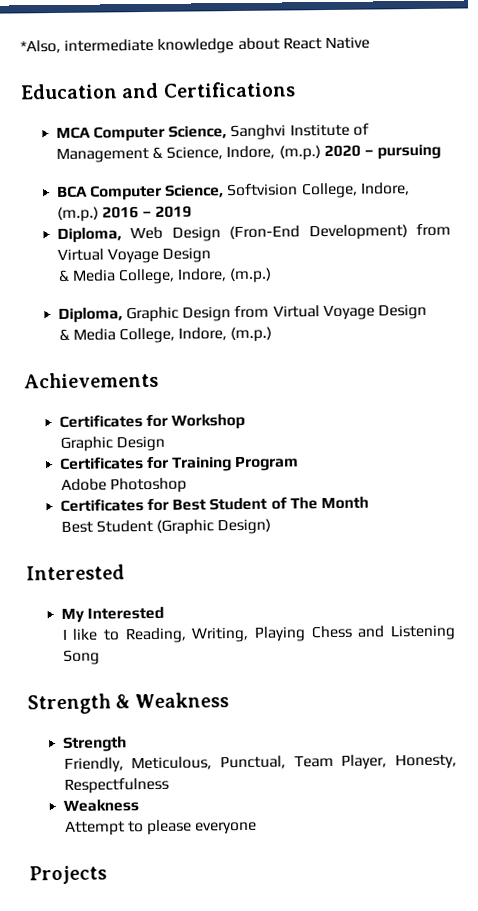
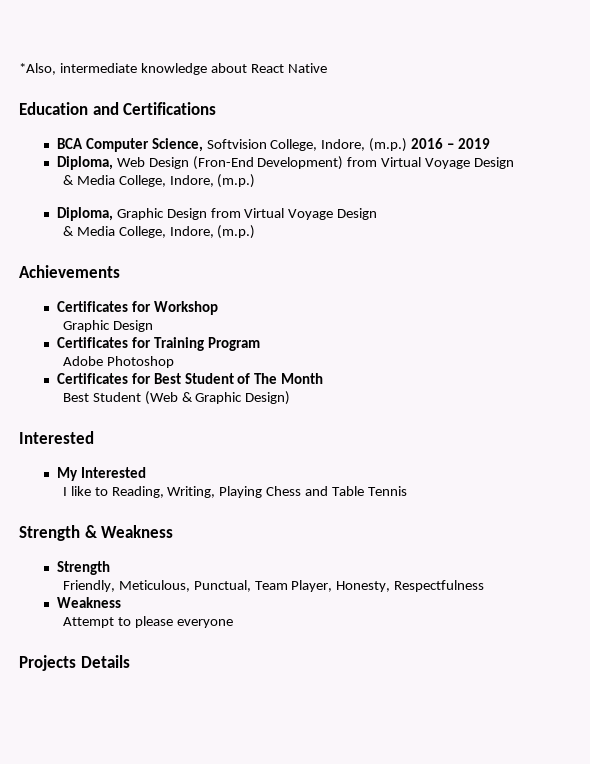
- MCA Computer Science, Sanghvi Institute of Management & Science, Indore, (m.p.) 2020 – pursuing
- Best Student (Graphic Design)
+ Best Student (Web & Graphic Design)
- I like to Reading, Writing, Playing Chess and Listening Song
+ I like to Reading, Writing, Playing Chess and Table Tennis
- Projects
+ Projects Details

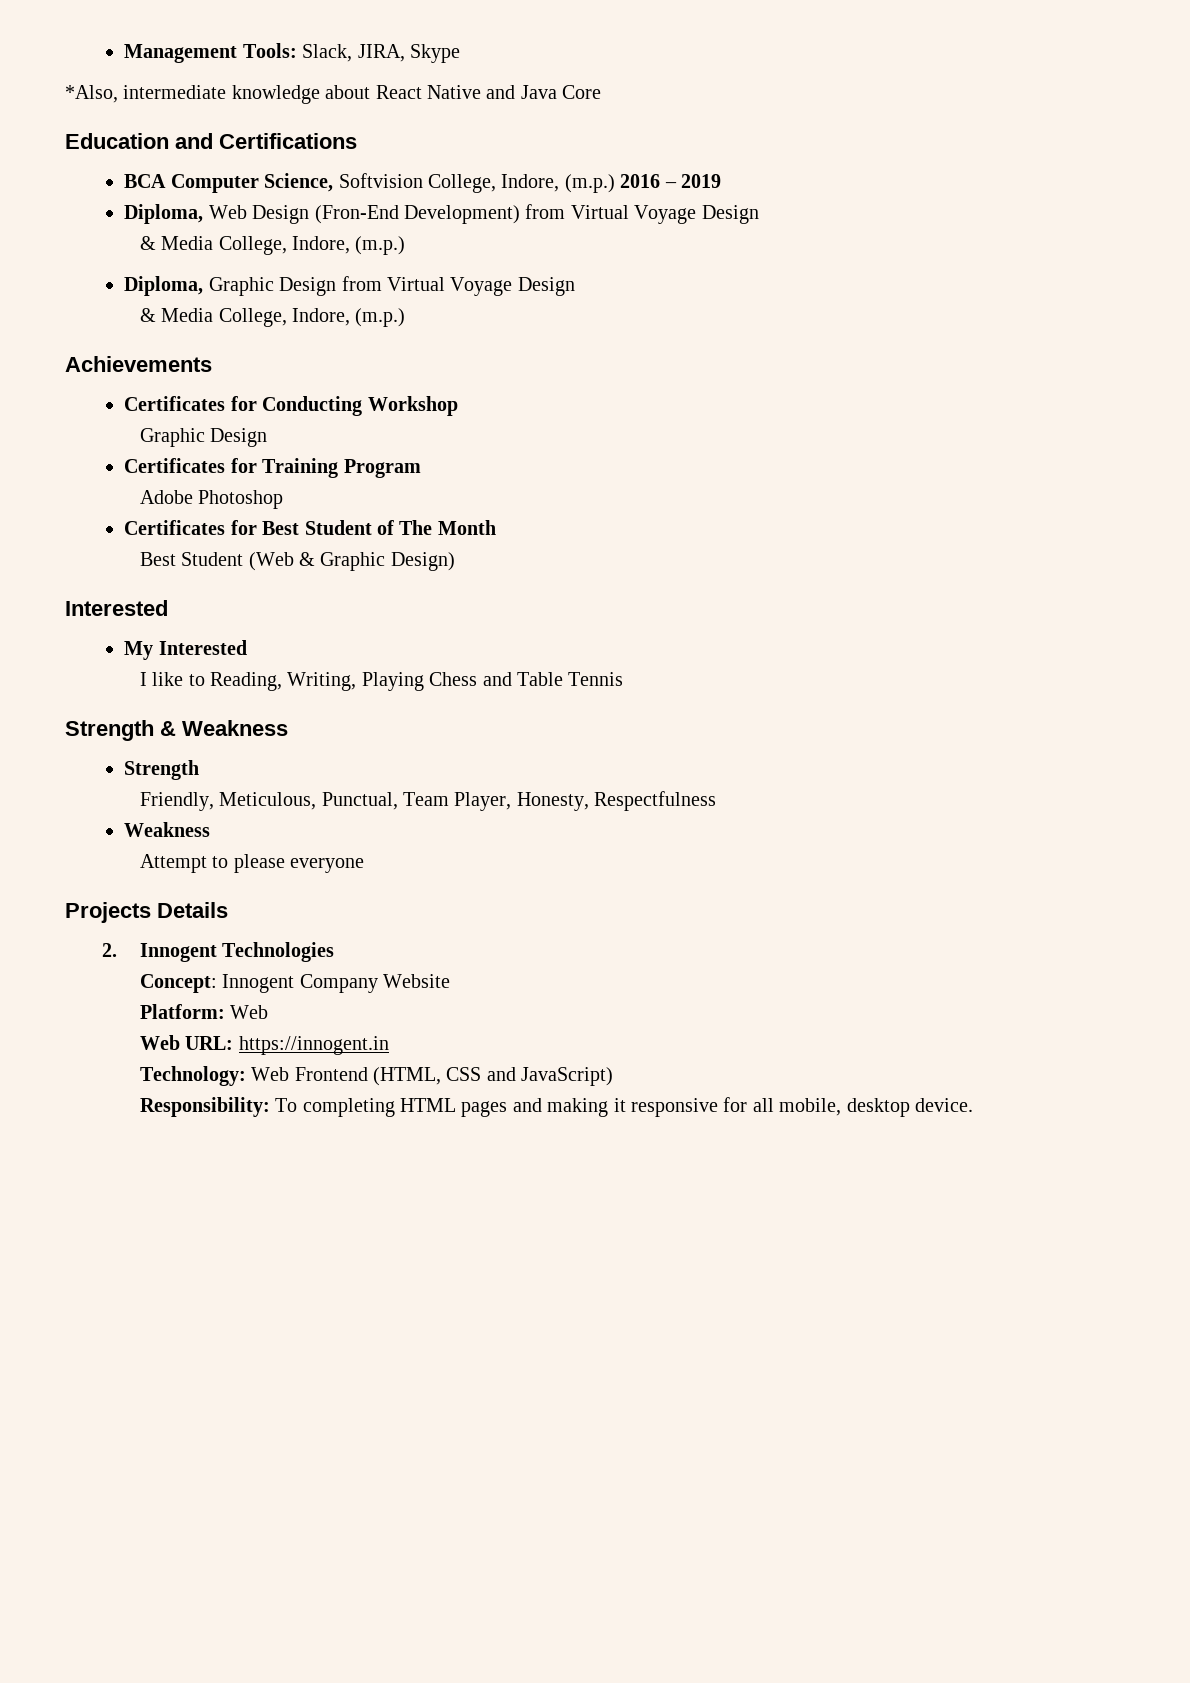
+ Management Tools: Slack, JIRA, Skype
- *Also, intermediate knowledge about React Native
+ *Also, intermediate knowledge about React Native and Java Core
- Certificates for Workshop
+ Certificates for Conducting Workshop
+ 2. Innogent Technologies
+ Concept: Innogent Company Website
+ Platform: Web
+ Web URL: https://innogent.in
+ Technology: Web Frontend (HTML, CSS and JavaScript)
+ Responsibility: To completing HTML pages and making it responsive for all mobile, desktop device.

